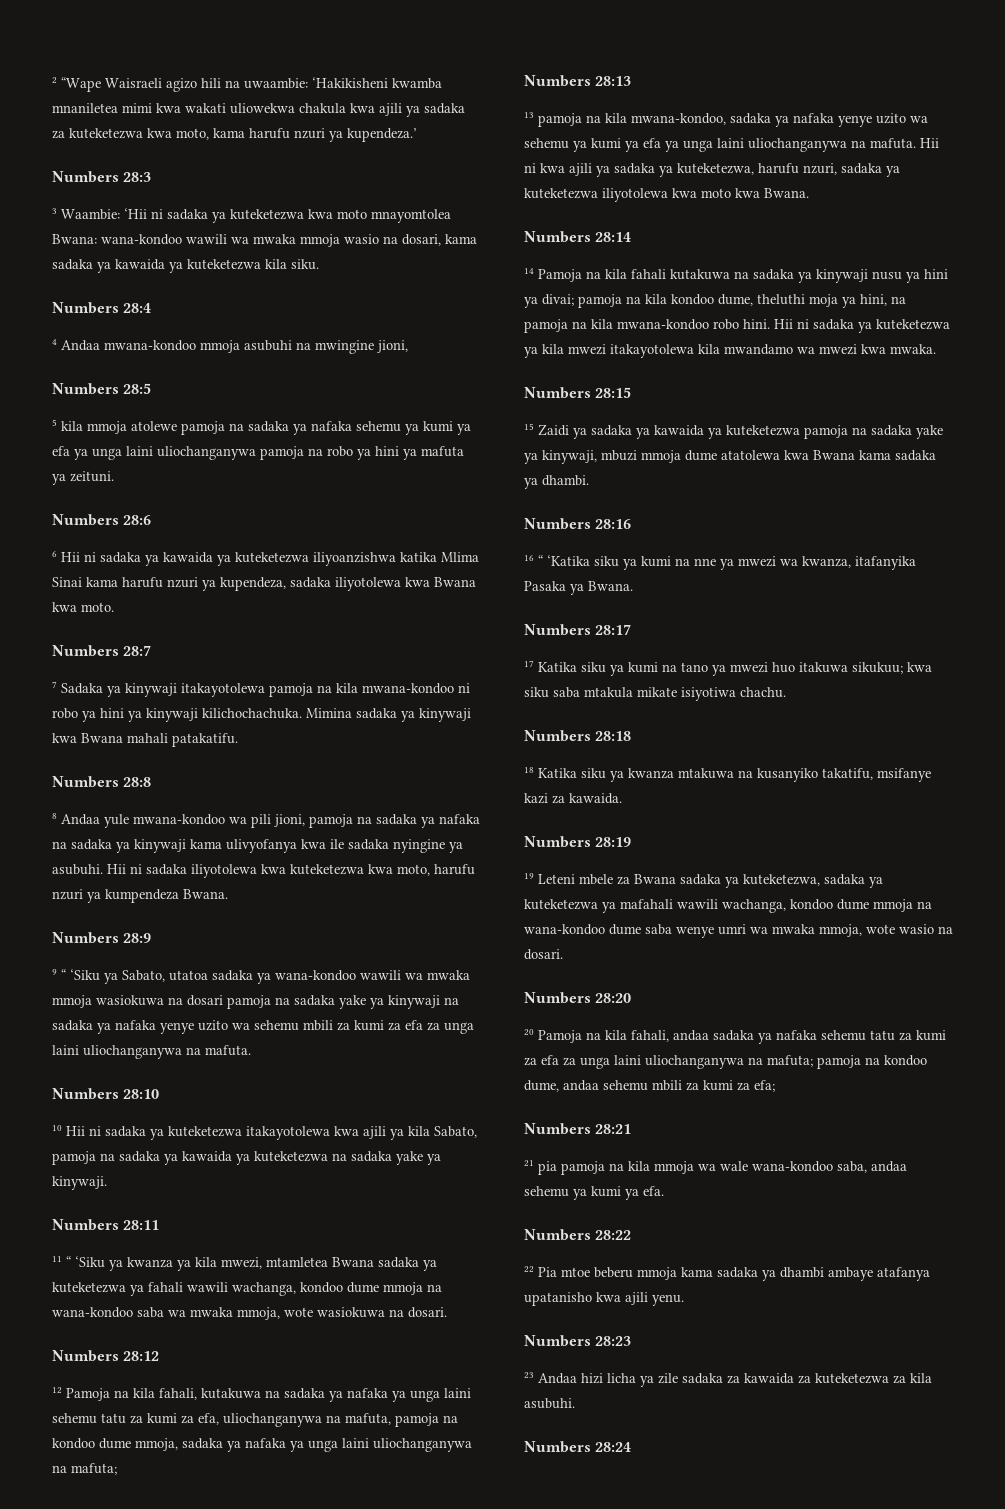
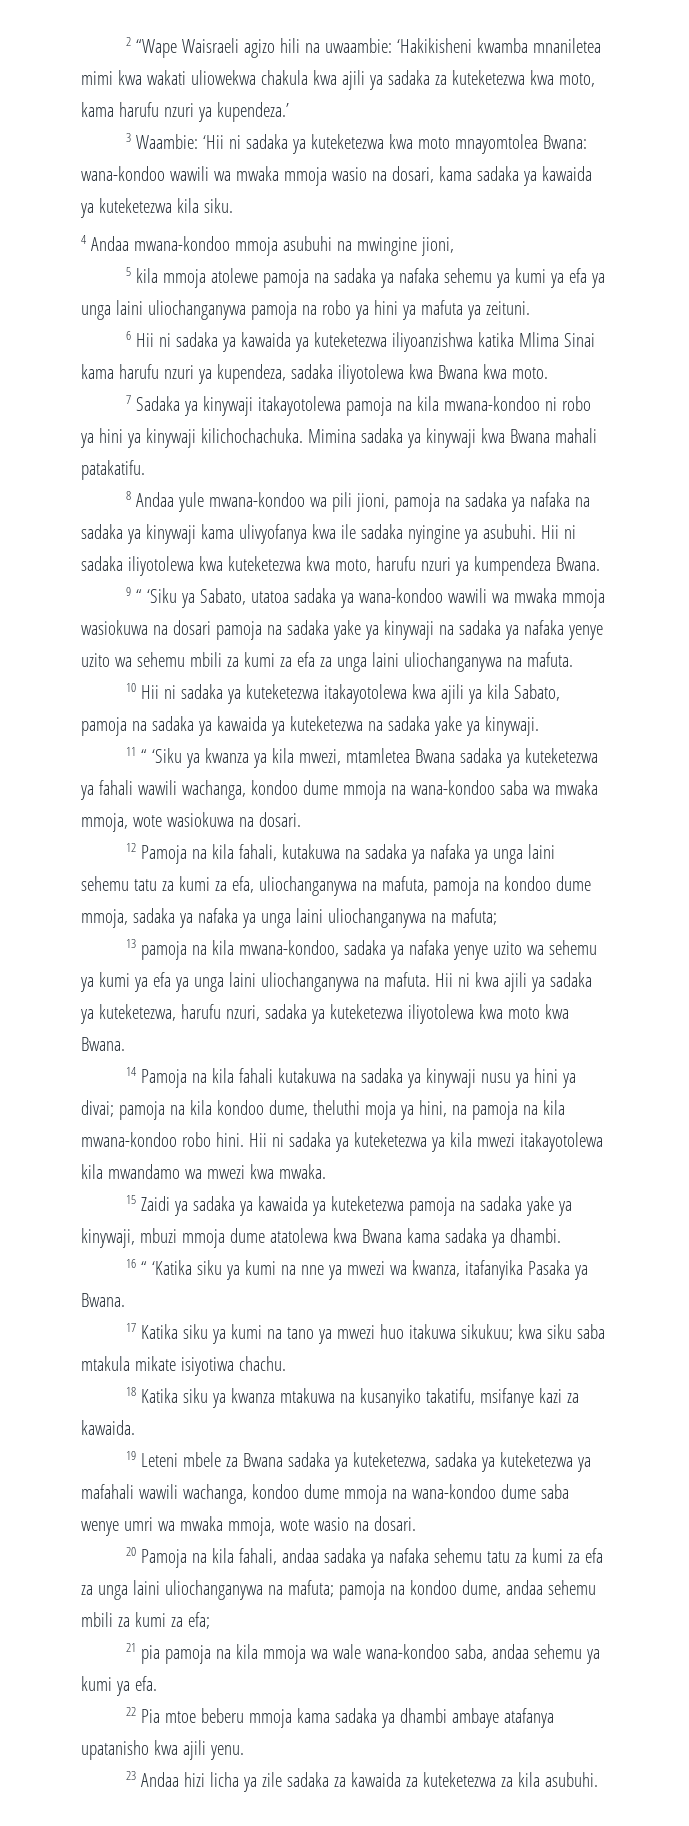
- Numbers 28:3
- Numbers 28:4
- Numbers 28:5
- Numbers 28:6
- Numbers 28:7
- Numbers 28:8
- Numbers 28:9
- Numbers 28:10
- Numbers 28:11
- Numbers 28:12
- Numbers 28:13
- Numbers 28:14
- Numbers 28:15
- Numbers 28:16
- Numbers 28:17
- Numbers 28:18
- Numbers 28:19
- Numbers 28:20
- Numbers 28:21
- Numbers 28:22
- Numbers 28:23
- Numbers 28:24

